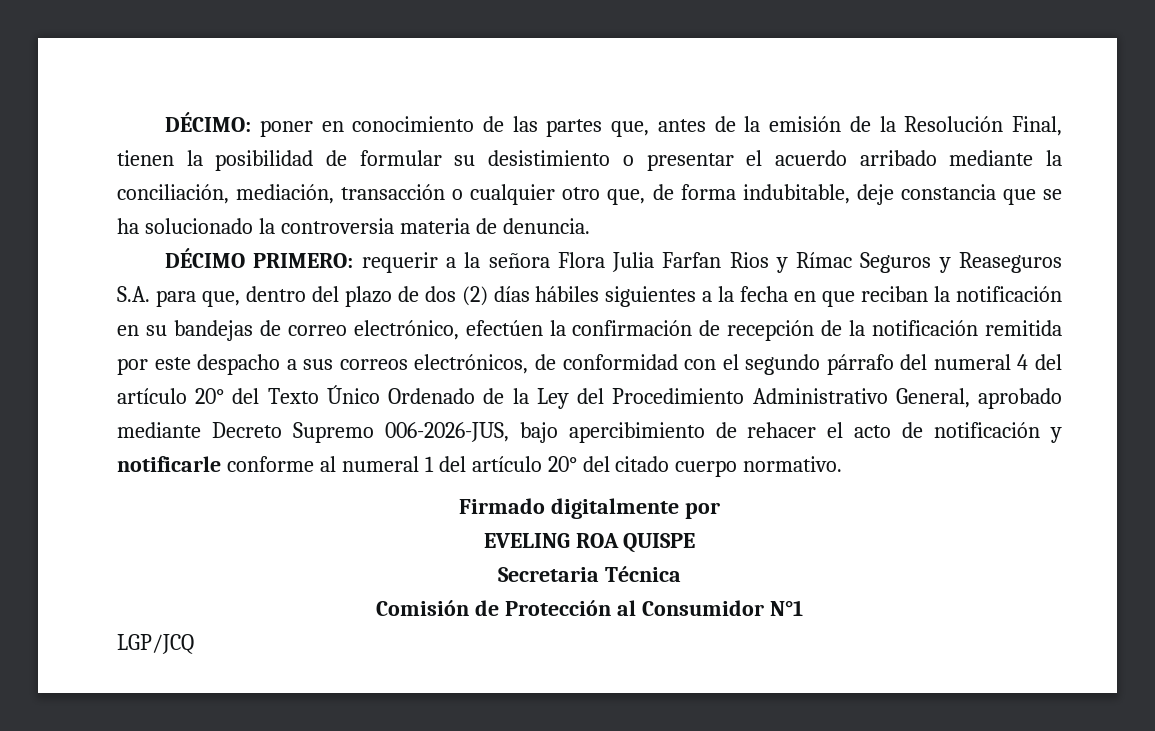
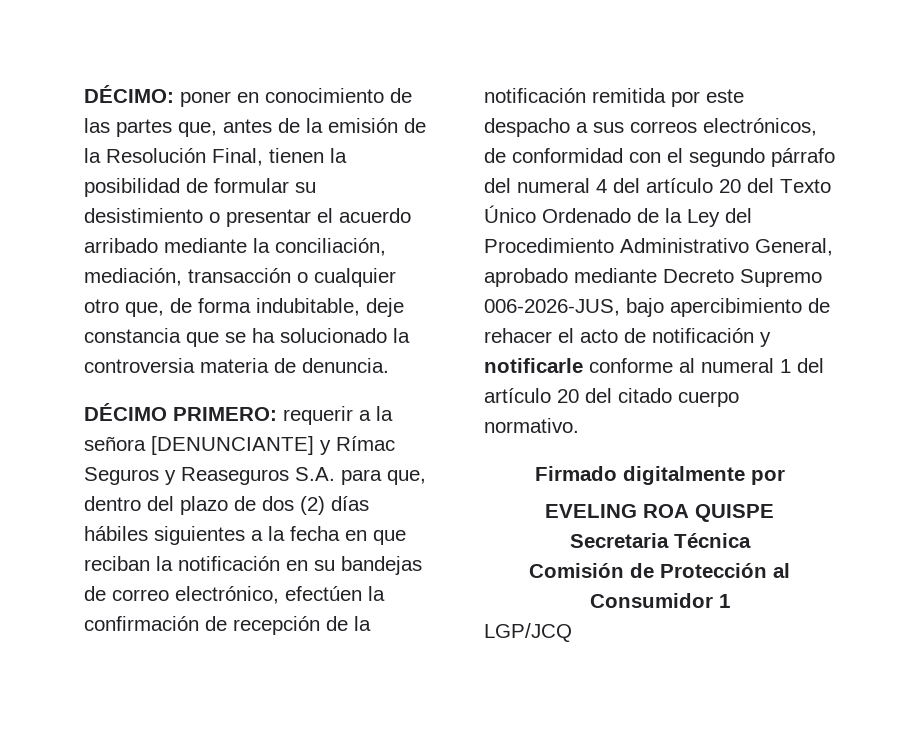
- requerir a la señora Flora Julia Farfan Rios y Rímac Seguros y Reaseguros S.A. para que, dentro del plazo de dos (2) días hábiles siguientes a la fecha en que reciban la notificación en su bandejas de correo electrónico, efectúen la confirmación de recepción de la notificación remitida por este despacho a sus correos electrónicos, de conformidad con el segundo párrafo del numeral 4 del artículo 20° del Texto Único Ordenado de la Ley del Procedimiento Administrativo General, aprobado mediante Decreto Supremo 006-2026-JUS, bajo apercibimiento de rehacer el acto de notificación y notificarle conforme al numeral 1 del artículo 20° del citado cuerpo normativo.
+ requerir a la señora [DENUNCIANTE] y Rímac Seguros y Reaseguros S.A. para que, dentro del plazo de dos (2) días hábiles siguientes a la fecha en que reciban la notificación en su bandejas de correo electrónico, efectúen la confirmación de recepción de la notificación remitida por este despacho a sus correos electrónicos, de conformidad con el segundo párrafo del numeral 4 del artículo 20 del Texto Único Ordenado de la Ley del Procedimiento Administrativo General, aprobado mediante Decreto Supremo 006-2026-JUS, bajo apercibimiento de rehacer el acto de notificación y notificarle conforme al numeral 1 del artículo 20 del citado cuerpo normativo.
- Comisión de Protección al Consumidor N°1
+ Comisión de Protección al Consumidor 1

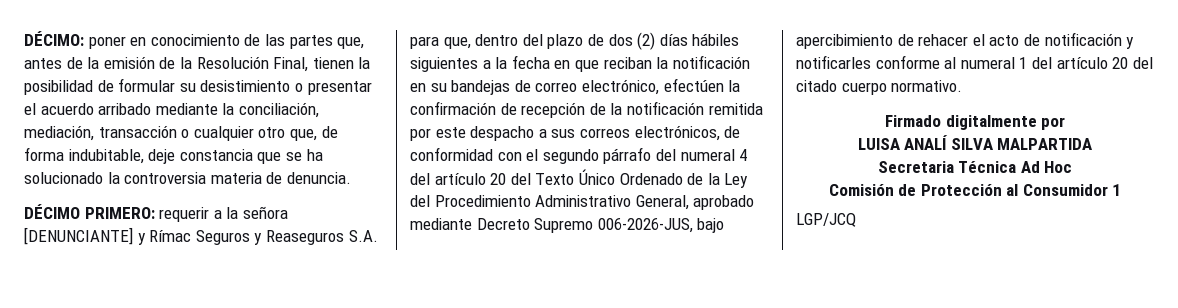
- requerir a la señora [DENUNCIANTE] y Rímac Seguros y Reaseguros S.A. para que, dentro del plazo de dos (2) días hábiles siguientes a la fecha en que reciban la notificación en su bandejas de correo electrónico, efectúen la confirmación de recepción de la notificación remitida por este despacho a sus correos electrónicos, de conformidad con el segundo párrafo del numeral 4 del artículo 20 del Texto Único Ordenado de la Ley del Procedimiento Administrativo General, aprobado mediante Decreto Supremo 006-2026-JUS, bajo apercibimiento de rehacer el acto de notificación y notificarle conforme al numeral 1 del artículo 20 del citado cuerpo normativo.
+ requerir a la señora [DENUNCIANTE] y Rímac Seguros y Reaseguros S.A. para que, dentro del plazo de dos (2) días hábiles siguientes a la fecha en que reciban la notificación en su bandejas de correo electrónico, efectúen la confirmación de recepción de la notificación remitida por este despacho a sus correos electrónicos, de conformidad con el segundo párrafo del numeral 4 del artículo 20 del Texto Único Ordenado de la Ley del Procedimiento Administrativo General, aprobado mediante Decreto Supremo 006-2026-JUS, bajo apercibimiento de rehacer el acto de notificación y notificarles conforme al numeral 1 del artículo 20 del citado cuerpo normativo.
- EVELING ROA QUISPE
+ LUISA ANALÍ SILVA MALPARTIDA
- Secretaria Técnica
+ Secretaria Técnica Ad Hoc

